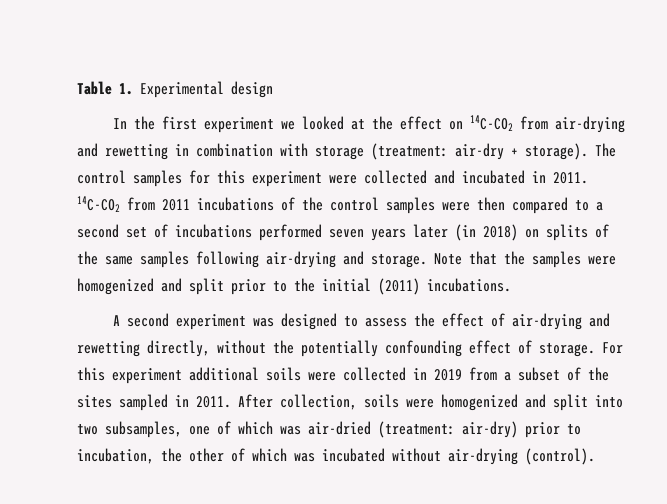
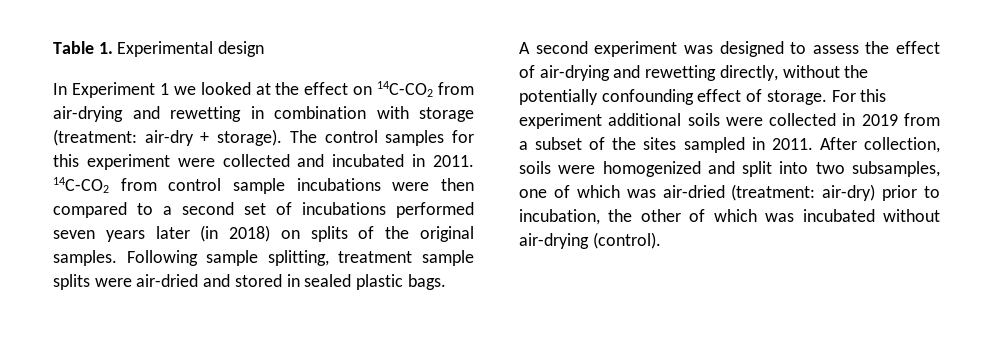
- In the first experiment we looked at the effect on 14C-CO2 from air-drying and rewetting in combination with storage (treatment: air-dry + storage).
+ In Experiment 1 we looked at the effect on 14C-CO2 from air-drying and rewetting in combination with storage (treatment: air-dry + storage).
- 14C-CO2 from 2011 incubations of the control samples were then compared to a second set of incubations performed seven years later (in 2018) on splits of the same samples following air-drying and storage. Note that the samples were homogenized and split prior to the initial (2011) incubations.
+ 14C-CO2 from control sample incubations were then compared to a second set of incubations performed seven years later (in 2018) on splits of the original samples. Following sample splitting, treatment sample splits were air-dried and stored in sealed plastic bags.

